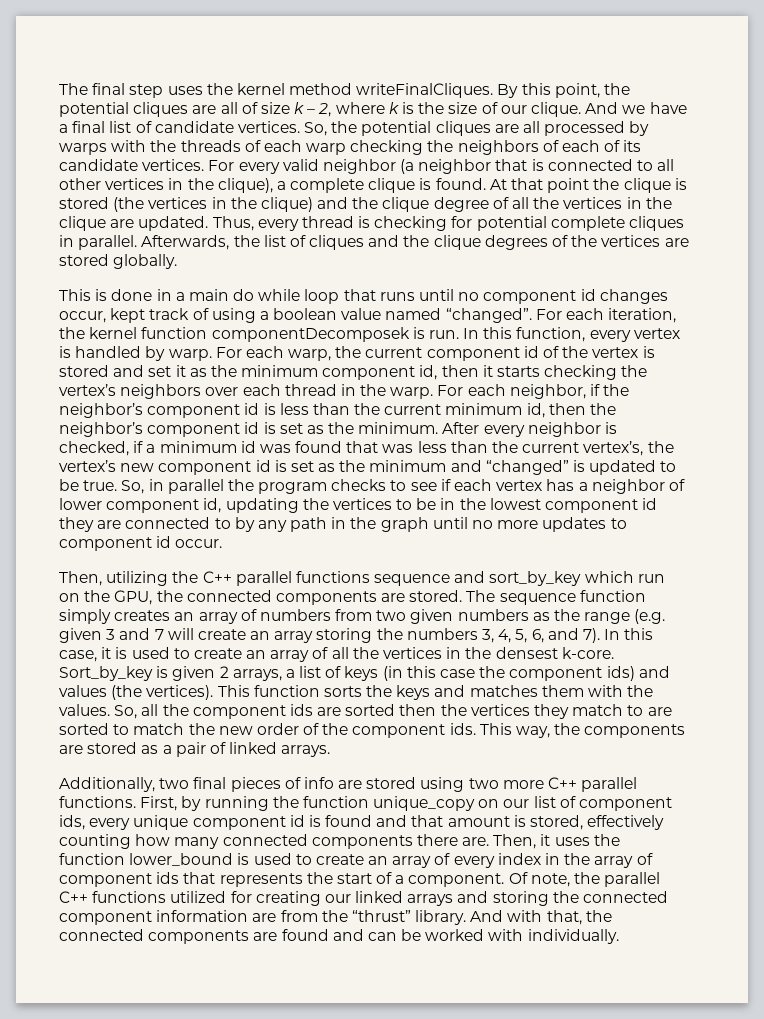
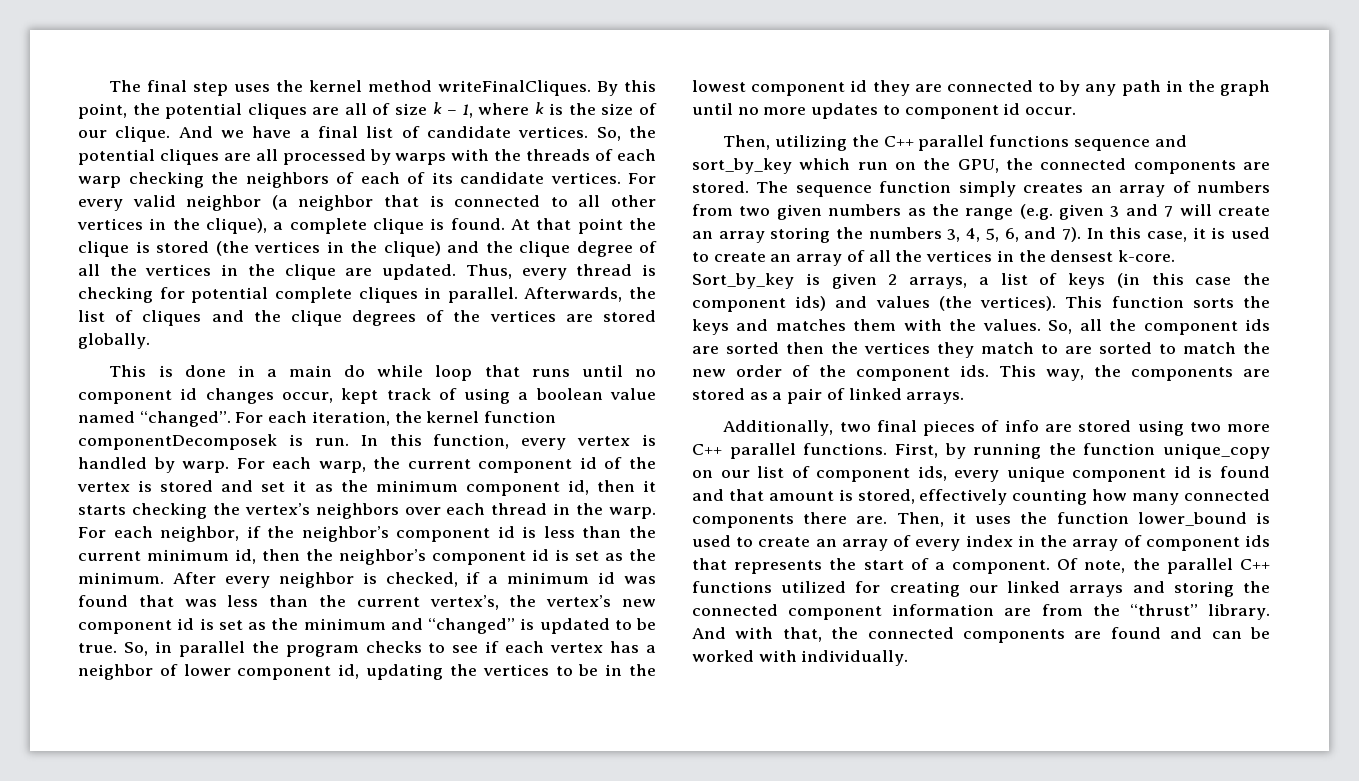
- By this point, the potential cliques are all of size k – 2, where k is the size of our clique.
+ By this point, the potential cliques are all of size k – 1, where k is the size of our clique.

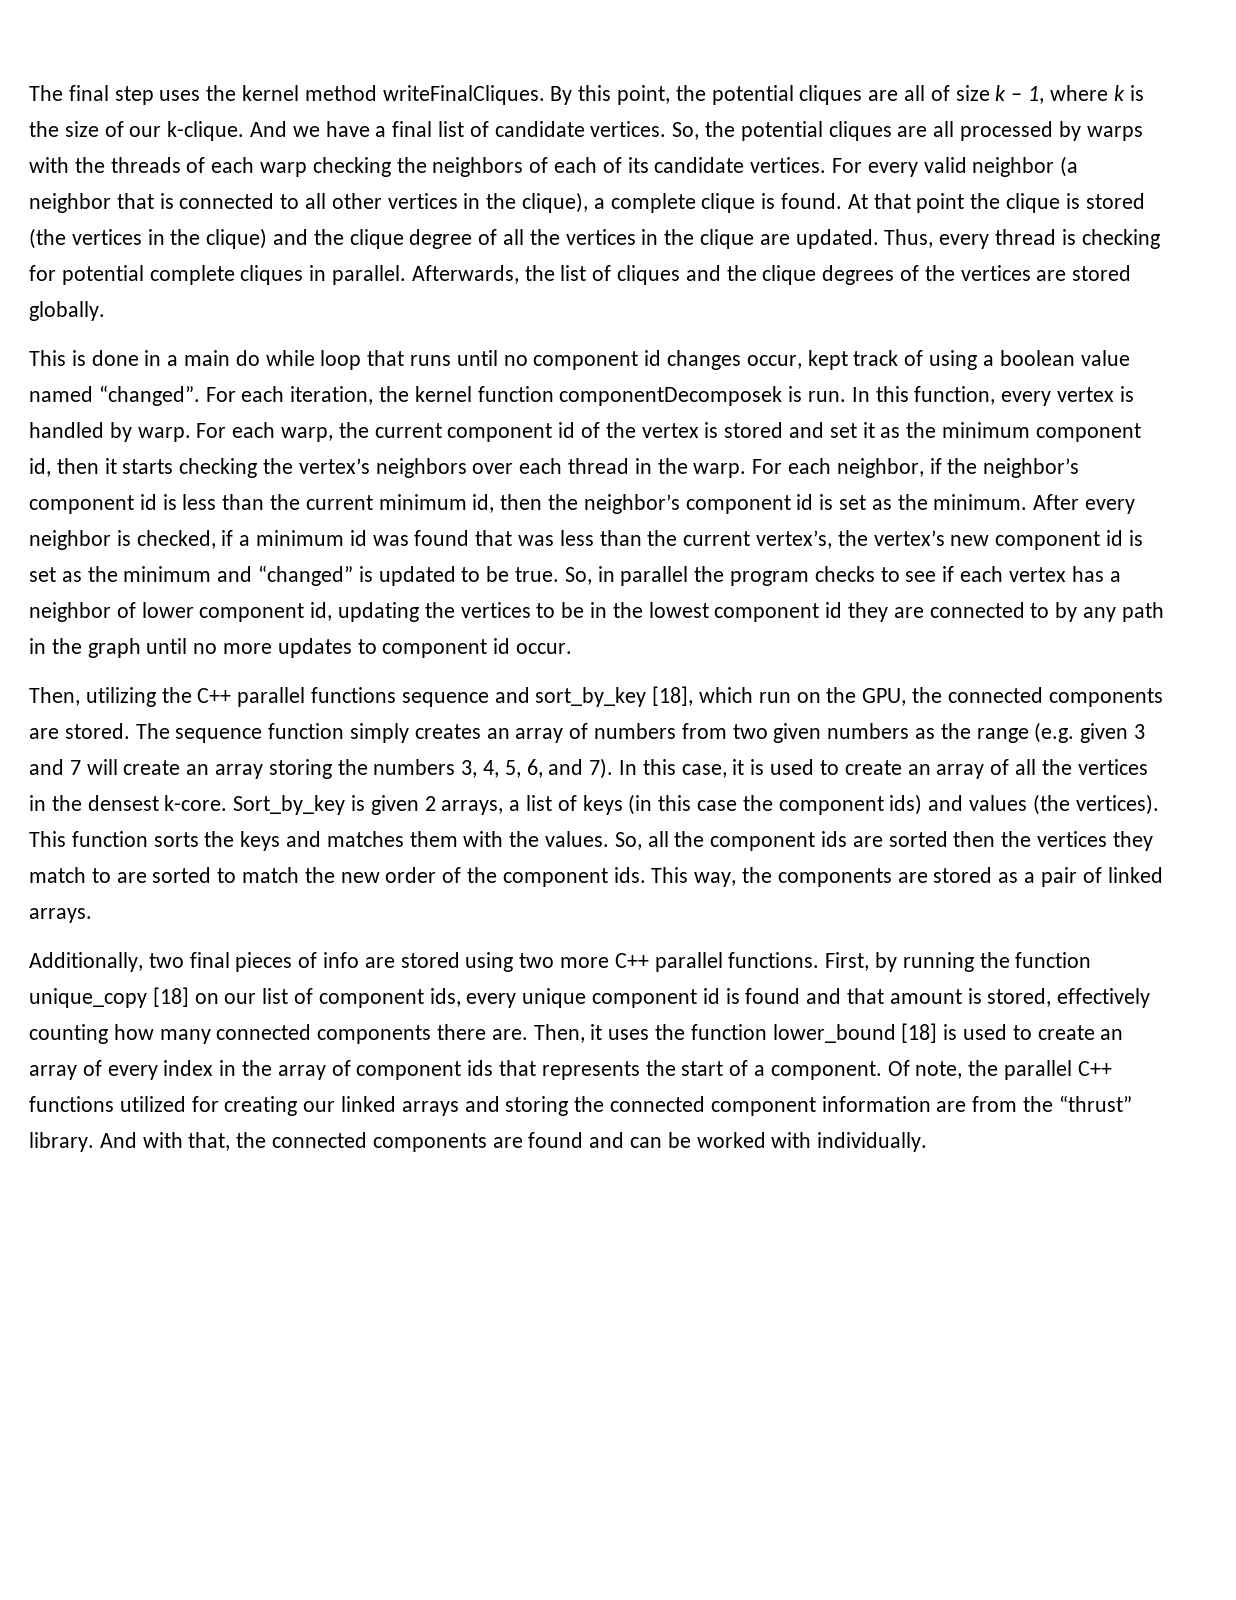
- By this point, the potential cliques are all of size k – 1, where k is the size of our clique.
+ By this point, the potential cliques are all of size k – 1, where k is the size of our k-clique.
- Then, utilizing the C++ parallel functions sequence and sort_by_key which run on the GPU, the connected components are stored.
+ Then, utilizing the C++ parallel functions sequence and sort_by_key [18], which run on the GPU, the connected components are stored.
- First, by running the function unique_copy on our list of component ids, every unique component id is found and that amount is stored, effectively counting how many connected components there are.
+ First, by running the function unique_copy [18] on our list of component ids, every unique component id is found and that amount is stored, effectively counting how many connected components there are.
- Then, it uses the function lower_bound is used to create an array of every index in the array of component ids that represents the start of a component.
+ Then, it uses the function lower_bound [18] is used to create an array of every index in the array of component ids that represents the start of a component.

